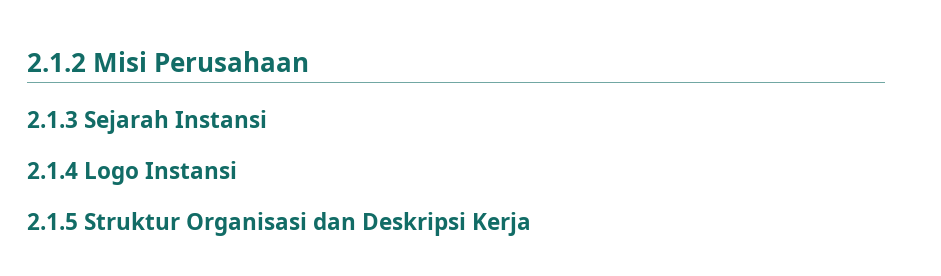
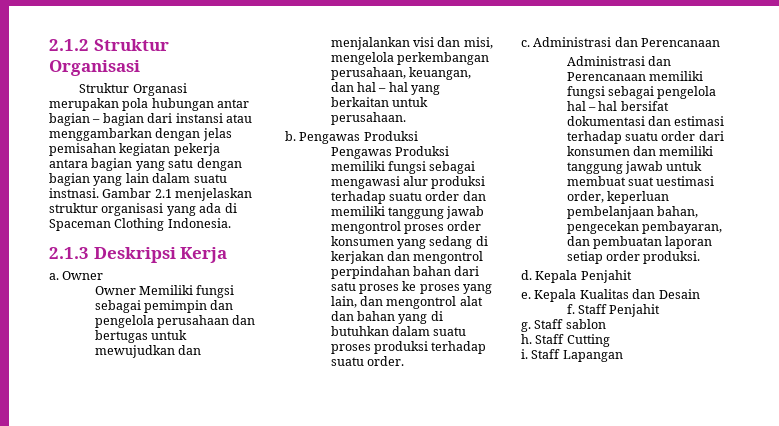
- 2.1.2 Misi Perusahaan
- 2.1.3 Sejarah Instansi
- 2.1.4 Logo Instansi
- 2.1.5 Struktur Organisasi dan Deskripsi Kerja
+ 2.1.2 Struktur Organisasi
+ Struktur Organasi merupakan pola hubungan antar bagian – bagian dari instansi atau menggambarkan dengan jelas pemisahan kegiatan pekerja antara bagian yang satu dengan bagian yang lain dalam suatu instnasi. Gambar 2.1 menjelaskan struktur organisasi yang ada di Spaceman Clothing Indonesia.
+ 2.1.3 Deskripsi Kerja
+ a. Owner
+ Owner Memiliki fungsi sebagai pemimpin dan pengelola perusahaan dan bertugas untuk mewujudkan dan menjalankan visi dan misi, mengelola perkembangan perusahaan, keuangan, dan hal – hal yang berkaitan untuk perusahaan.
+ b. Pengawas Produksi
+ Pengawas Produksi memiliki fungsi sebagai mengawasi alur produksi terhadap suatu order dan memiliki tanggung jawab mengontrol proses order konsumen yang sedang di kerjakan dan mengontrol perpindahan bahan dari satu proses ke proses yang lain, dan mengontrol alat dan bahan yang di butuhkan dalam suatu proses produksi terhadap suatu order.
+ c. Administrasi dan Perencanaan
+ Administrasi dan Perencanaan memiliki fungsi sebagai pengelola hal – hal bersifat dokumentasi dan estimasi terhadap suatu order dari konsumen dan memiliki tanggung jawab untuk membuat suat uestimasi order, keperluan pembelanjaan bahan, pengecekan pembayaran, dan pembuatan laporan setiap order produksi.
+ d. Kepala Penjahit
+ e. Kepala Kualitas dan Desain
+ f. Staff Penjahit
+ g. Staff sablon
+ h. Staff Cutting
+ i. Staff Lapangan

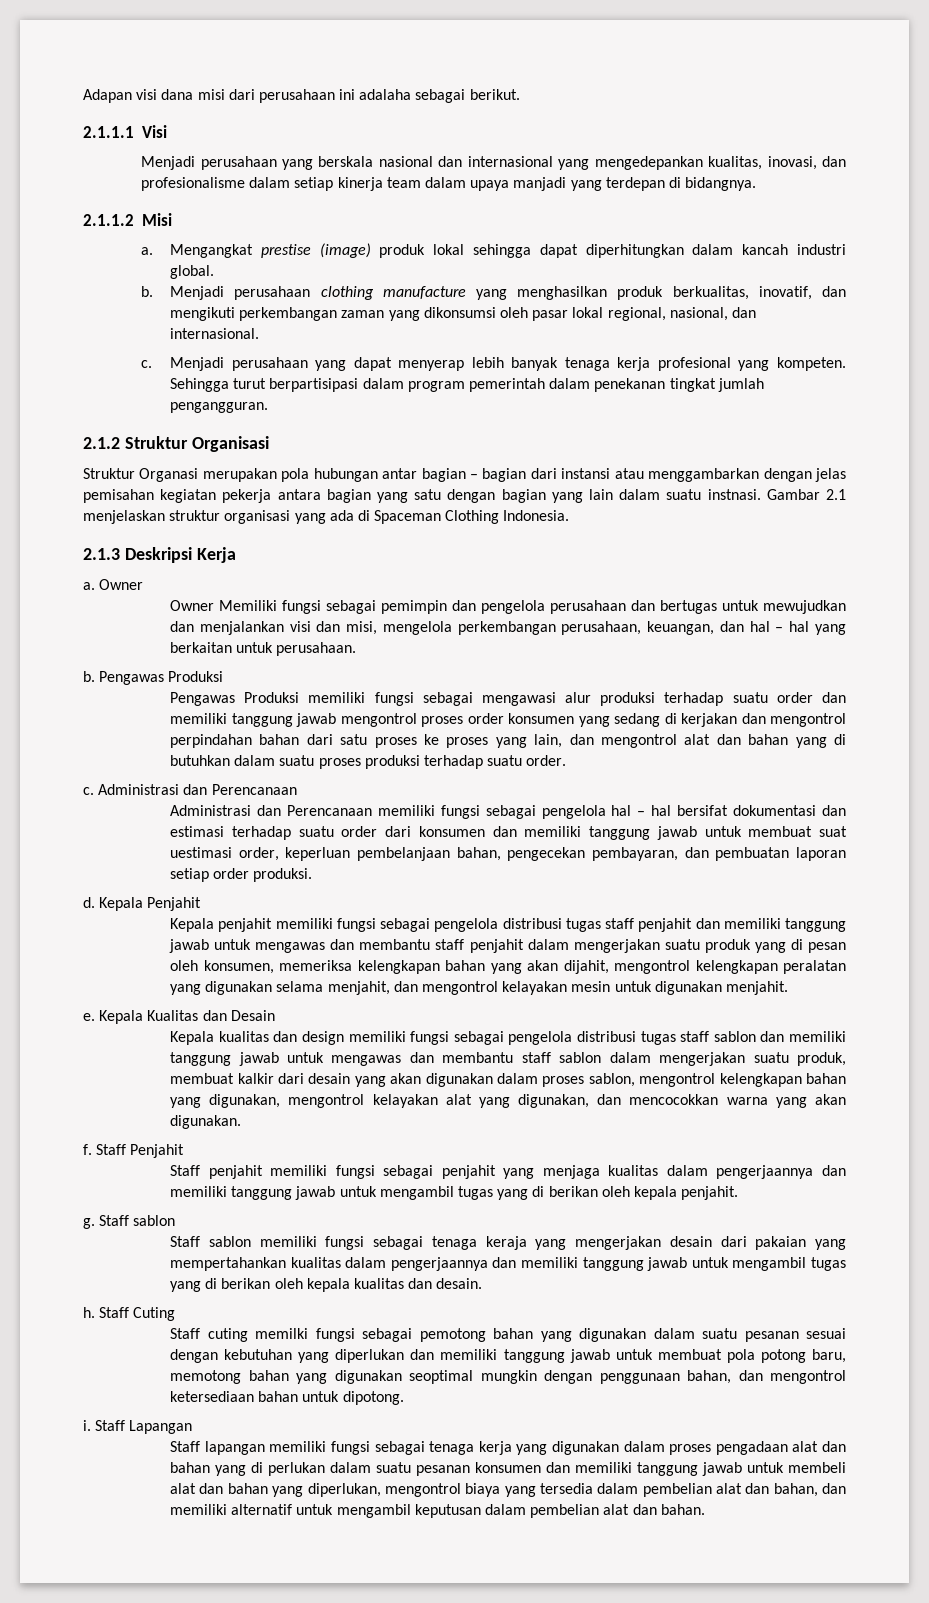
+ Adapan visi dana misi dari perusahaan ini adalaha sebagai berikut.
+ 2.1.1.1 Visi
+ Menjadi perusahaan yang berskala nasional dan internasional yang mengedepankan kualitas, inovasi, dan profesionalisme dalam setiap kinerja team dalam upaya manjadi yang terdepan di bidangnya.
+ 2.1.1.2 Misi
+ a. Mengangkat prestise (image) produk lokal sehingga dapat diperhitungkan dalam kancah industri global.
+ b. Menjadi perusahaan clothing manufacture yang menghasilkan produk berkualitas, inovatif, dan mengikuti perkembangan zaman yang dikonsumsi oleh pasar lokal regional, nasional, dan internasional.
+ c. Menjadi perusahaan yang dapat menyerap lebih banyak tenaga kerja profesional yang kompeten. Sehingga turut berpartisipasi dalam program pemerintah dalam penekanan tingkat jumlah pengangguran.
+ Kepala penjahit memiliki fungsi sebagai pengelola distribusi tugas staff penjahit dan memiliki tanggung jawab untuk mengawas dan membantu staff penjahit dalam mengerjakan suatu produk yang di pesan oleh konsumen, memeriksa kelengkapan bahan yang akan dijahit, mengontrol kelengkapan peralatan yang digunakan selama menjahit, dan mengontrol kelayakan mesin untuk digunakan menjahit.
+ Kepala kualitas dan design memiliki fungsi sebagai pengelola distribusi tugas staff sablon dan memiliki tanggung jawab untuk mengawas dan membantu staff sablon dalam mengerjakan suatu produk, membuat kalkir dari desain yang akan digunakan dalam proses sablon, mengontrol kelengkapan bahan yang digunakan, mengontrol kelayakan alat yang digunakan, dan mencocokkan warna yang akan digunakan.
  f. Staff Penjahit
+ Staff penjahit memiliki fungsi sebagai penjahit yang menjaga kualitas dalam pengerjaannya dan memiliki tanggung jawab untuk mengambil tugas yang di berikan oleh kepala penjahit.
  g. Staff sablon
- h. Staff Cutting
+ Staff sablon memiliki fungsi sebagai tenaga keraja yang mengerjakan desain dari pakaian yang mempertahankan kualitas dalam pengerjaannya dan memiliki tanggung jawab untuk mengambil tugas yang di berikan oleh kepala kualitas dan desain.
+ h. Staff Cuting
+ Staff cuting memilki fungsi sebagai pemotong bahan yang digunakan dalam suatu pesanan sesuai dengan kebutuhan yang diperlukan dan memiliki tanggung jawab untuk membuat pola potong baru, memotong bahan yang digunakan seoptimal mungkin dengan penggunaan bahan, dan mengontrol ketersediaan bahan untuk dipotong.
  i. Staff Lapangan
+ Staff lapangan memiliki fungsi sebagai tenaga kerja yang digunakan dalam proses pengadaan alat dan bahan yang di perlukan dalam suatu pesanan konsumen dan memiliki tanggung jawab untuk membeli alat dan bahan yang diperlukan, mengontrol biaya yang tersedia dalam pembelian alat dan bahan, dan memiliki alternatif untuk mengambil keputusan dalam pembelian alat dan bahan.

